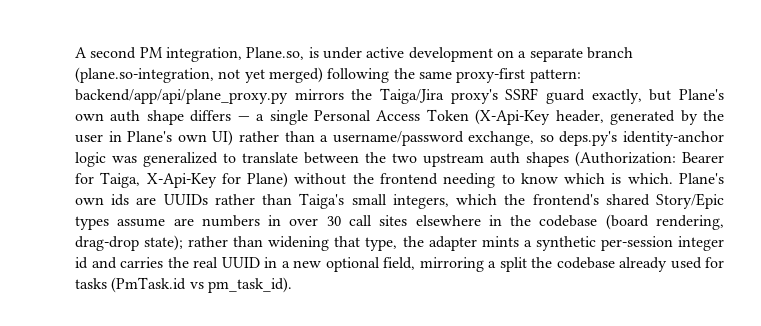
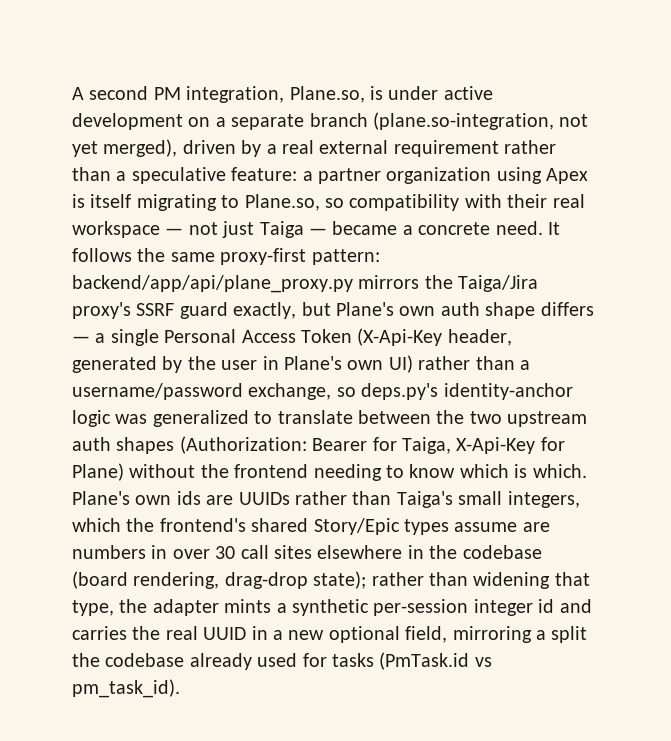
- A second PM integration, Plane.so, is under active development on a separate branch (plane.so-integration, not yet merged) following the same proxy-first pattern:
+ A second PM integration, Plane.so, is under active development on a separate branch (plane.so-integration, not yet merged), driven by a real external requirement rather than a speculative feature: a partner organization using Apex is itself migrating to Plane.so, so compatibility with their real workspace — not just Taiga — became a concrete need. It follows the same proxy-first pattern:

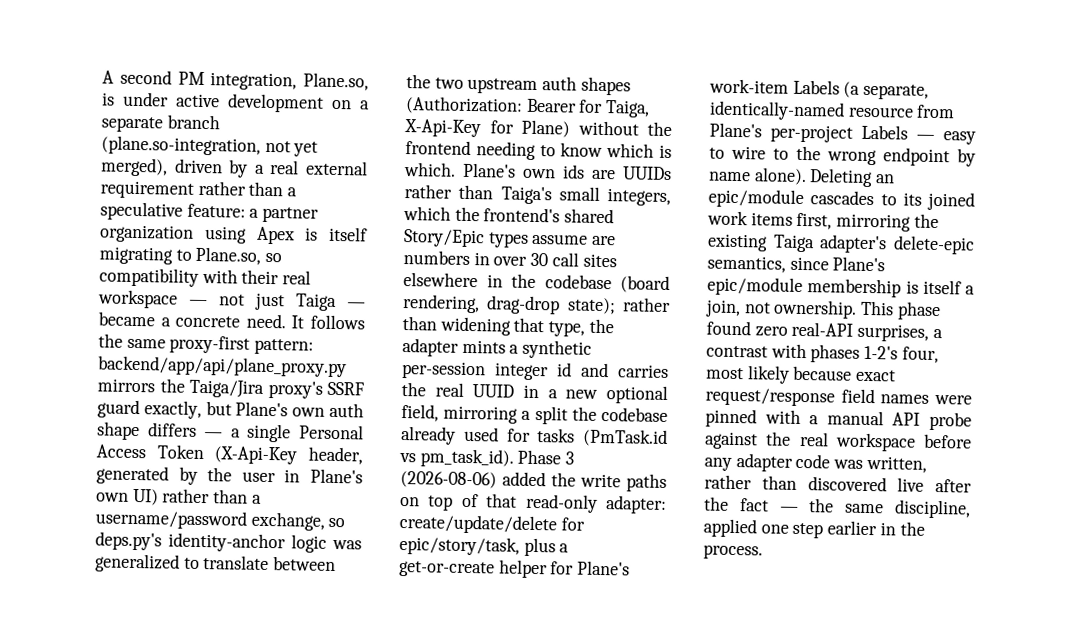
+ Phase 3 (2026-08-06) added the write paths on top of that read-only adapter: create/update/delete for epic/story/task, plus a get-or-create helper for Plane's work-item Labels (a separate, identically-named resource from Plane's per-project Labels — easy to wire to the wrong endpoint by name alone). Deleting an epic/module cascades to its joined work items first, mirroring the existing Taiga adapter's delete-epic semantics, since Plane's epic/module membership is itself a join, not ownership. This phase found zero real-API surprises, a contrast with phases 1-2's four, most likely because exact request/response field names were pinned with a manual API probe against the real workspace before any adapter code was written, rather than discovered live after the fact — the same discipline, applied one step earlier in the process.

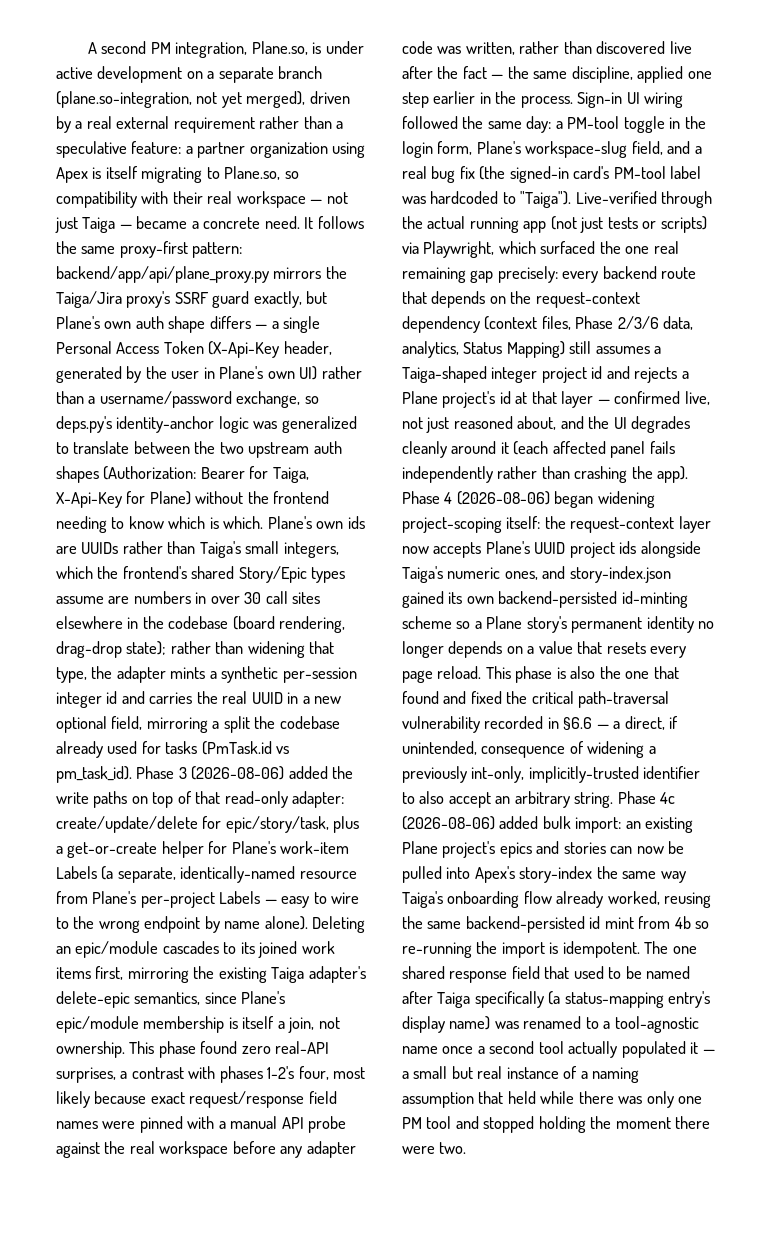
+ Sign-in UI wiring followed the same day: a PM-tool toggle in the login form, Plane's workspace-slug field, and a real bug fix (the signed-in card's PM-tool label was hardcoded to "Taiga"). Live-verified through the actual running app (not just tests or scripts) via Playwright, which surfaced the one real remaining gap precisely: every backend route that depends on the request-context dependency (context files, Phase 2/3/6 data, analytics, Status Mapping) still assumes a Taiga-shaped integer project id and rejects a Plane project's id at that layer — confirmed live, not just reasoned about, and the UI degrades cleanly around it (each affected panel fails independently rather than crashing the app). Phase 4 (2026-08-06) began widening project-scoping itself: the request-context layer now accepts Plane's UUID project ids alongside Taiga's numeric ones, and story-index.json gained its own backend-persisted id-minting scheme so a Plane story's permanent identity no longer depends on a value that resets every page reload. This phase is also the one that found and fixed the critical path-traversal vulnerability recorded in §6.6 — a direct, if unintended, consequence of widening a previously int-only, implicitly-trusted identifier to also accept an arbitrary string. Phase 4c (2026-08-06) added bulk import: an existing Plane project's epics and stories can now be pulled into Apex's story-index the same way Taiga's onboarding flow already worked, reusing the same backend-persisted id mint from 4b so re-running the import is idempotent. The one shared response field that used to be named after Taiga specifically (a status-mapping entry's display name) was renamed to a tool-agnostic name once a second tool actually populated it — a small but real instance of a naming assumption that held while there was only one PM tool and stopped holding the moment there were two.

